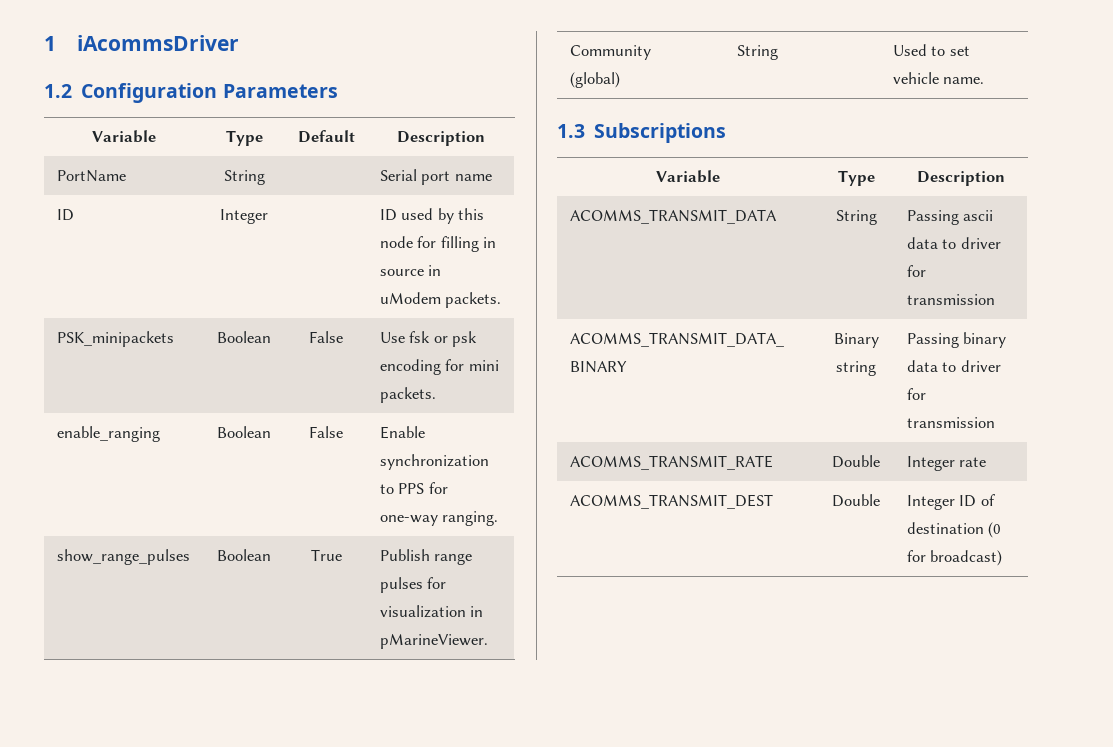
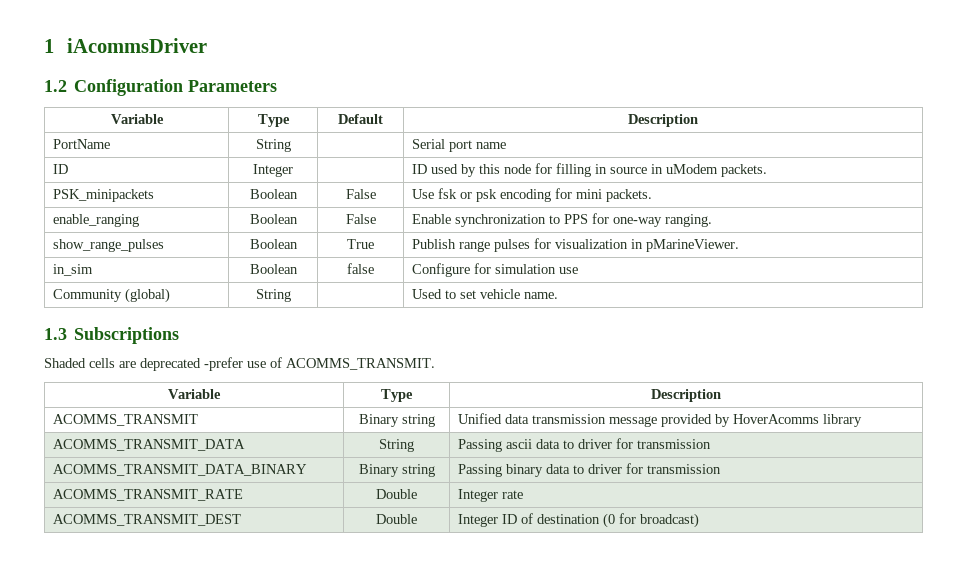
+ in_sim | Boolean | false | Configure for simulation use
+ Shaded cells are deprecated -prefer use of ACOMMS_TRANSMIT.
  Variable | Type | Description
+ ACOMMS_TRANSMIT | Binary string | Unified data transmission message provided by HoverAcomms library

